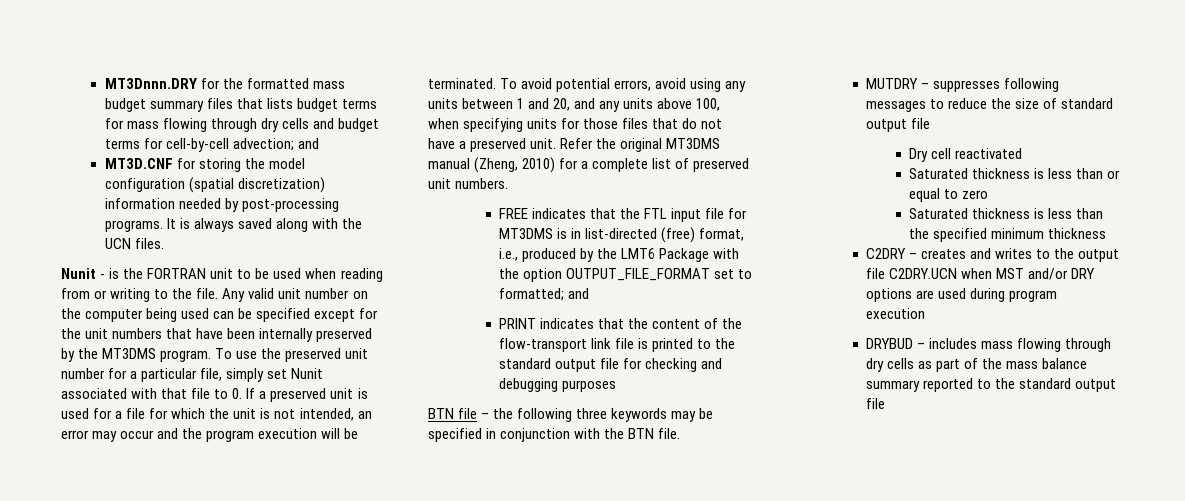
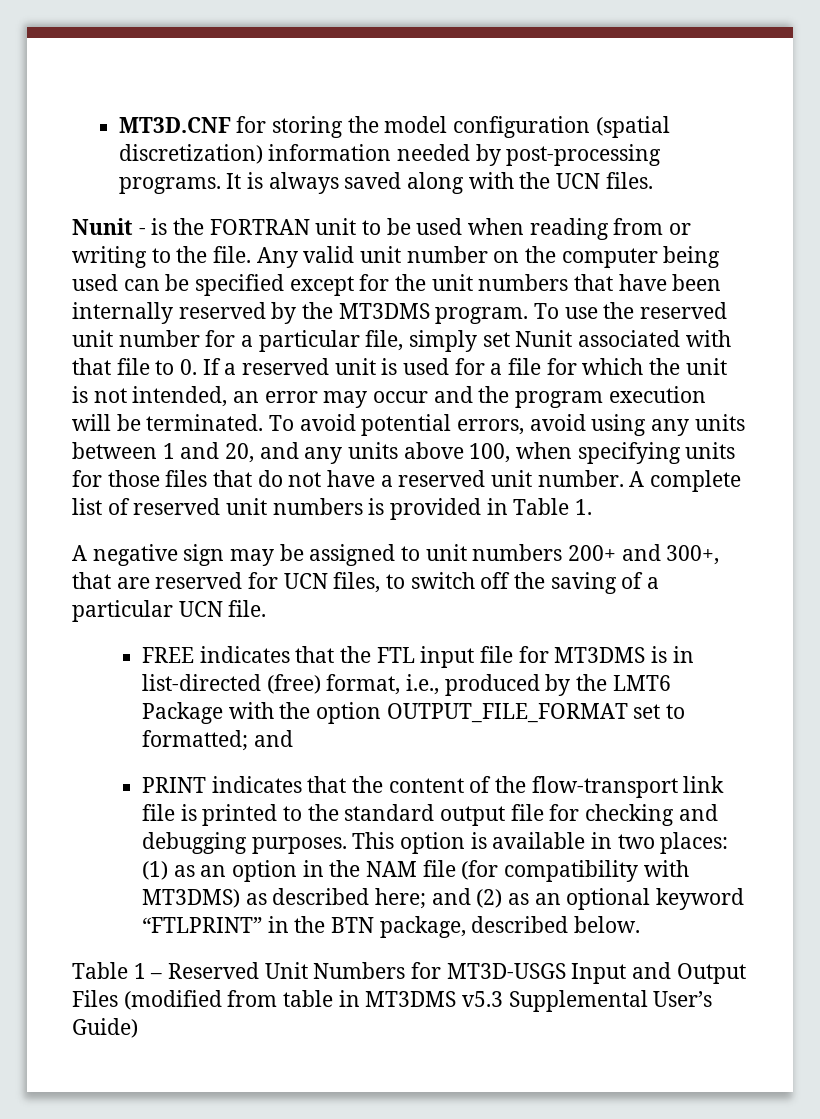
- MT3Dnnn.DRY for the formatted mass budget summary files that lists budget terms for mass flowing through dry cells and budget terms for cell-by-cell advection; and
- Any valid unit number on the computer being used can be specified except for the unit numbers that have been internally preserved by the MT3DMS program.
+ Any valid unit number on the computer being used can be specified except for the unit numbers that have been internally reserved by the MT3DMS program.
- To use the preserved unit number for a particular file, simply set Nunit associated with that file to 0. If a preserved unit is used for a file for which the unit is not intended, an error may occur and the program execution will be terminated.
+ To use the reserved unit number for a particular file, simply set Nunit associated with that file to 0. If a reserved unit is used for a file for which the unit is not intended, an error may occur and the program execution will be terminated.
- To avoid potential errors, avoid using any units between 1 and 20, and any units above 100, when specifying units for those files that do not have a preserved unit. Refer the original MT3DMS manual (Zheng, 2010) for a complete list of preserved unit numbers.
+ To avoid potential errors, avoid using any units between 1 and 20, and any units above 100, when specifying units for those files that do not have a reserved unit number. A complete list of reserved unit numbers is provided in Table 1.
+ A negative sign may be assigned to unit numbers 200+ and 300+, that are reserved for UCN files, to switch off the saving of a particular UCN file.
- PRINT indicates that the content of the flow-transport link file is printed to the standard output file for checking and debugging purposes
- BTN file – the following three keywords may be specified in conjunction with the BTN file.
- MUTDRY – suppresses following messages to reduce the size of standard output file
- Dry cell reactivated
- Saturated thickness is less than or equal to zero
- Saturated thickness is less than the specified minimum thickness
- C2DRY – creates and writes to the output file C2DRY.UCN when MST and/or DRY options are used during program execution
- DRYBUD – includes mass flowing through dry cells as part of the mass balance summary reported to the standard output file
+ PRINT indicates that the content of the flow-transport link file is printed to the standard output file for checking and debugging purposes. This option is available in two places: (1) as an option in the NAM file (for compatibility with MT3DMS) as described here; and (2) as an optional keyword “FTLPRINT” in the BTN package, described below.
+ Table 1 – Reserved Unit Numbers for MT3D-USGS Input and Output Files (modified from table in MT3DMS v5.3 Supplemental User’s Guide)

